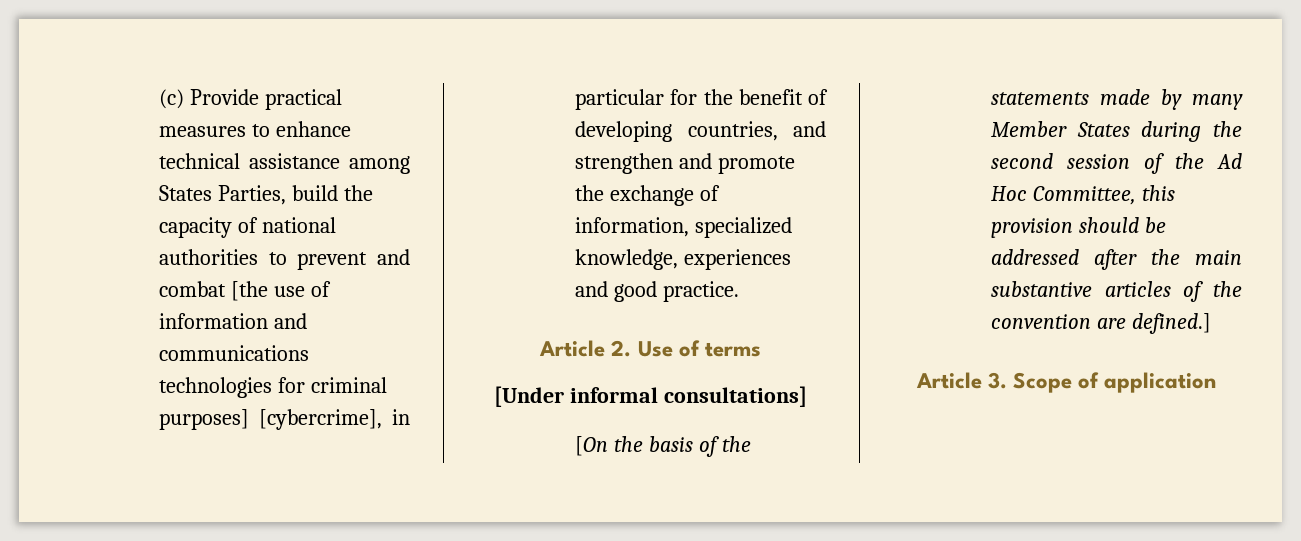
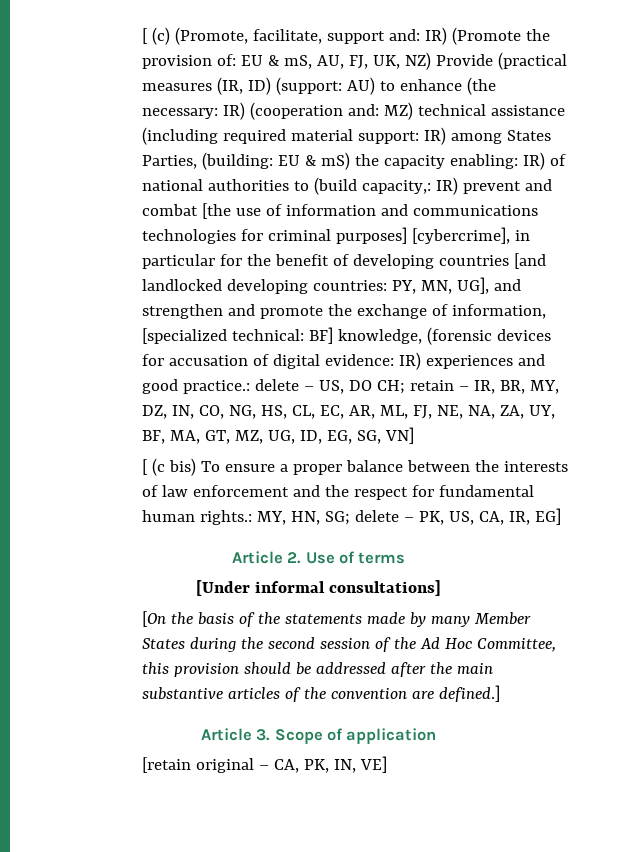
- (c) Provide practical measures to enhance technical assistance among States Parties, build the capacity of national authorities to prevent and combat [the use of information and communications technologies for criminal purposes] [cybercrime], in particular for the benefit of developing countries, and strengthen and promote the exchange of information, specialized knowledge, experiences and good practice.
+ [ (c) (Promote, facilitate, support and: IR) (Promote the provision of: EU & mS, AU, FJ, UK, NZ) Provide (practical measures (IR, ID) (support: AU) to enhance (the necessary: IR) (cooperation and: MZ) technical assistance (including required material support: IR) among States Parties, (building: EU & mS) the capacity enabling: IR) of national authorities to (build capacity,: IR) prevent and combat [the use of information and communications technologies for criminal purposes] [cybercrime], in particular for the benefit of developing countries [and landlocked developing countries: PY, MN, UG], and strengthen and promote the exchange of information, [specialized technical: BF] knowledge, (forensic devices for accusation of digital evidence: IR) experiences and good practice.: delete – US, DO CH; retain – IR, BR, MY, DZ, IN, CO, NG, HS, CL, EC, AR, ML, FJ, NE, NA, ZA, UY, BF, MA, GT, MZ, UG, ID, EG, SG, VN]
+ [ (c bis) To ensure a proper balance between the interests of law enforcement and the respect for fundamental human rights.: MY, HN, SG; delete – PK, US, CA, IR, EG]
+ [retain original – CA, PK, IN, VE]

